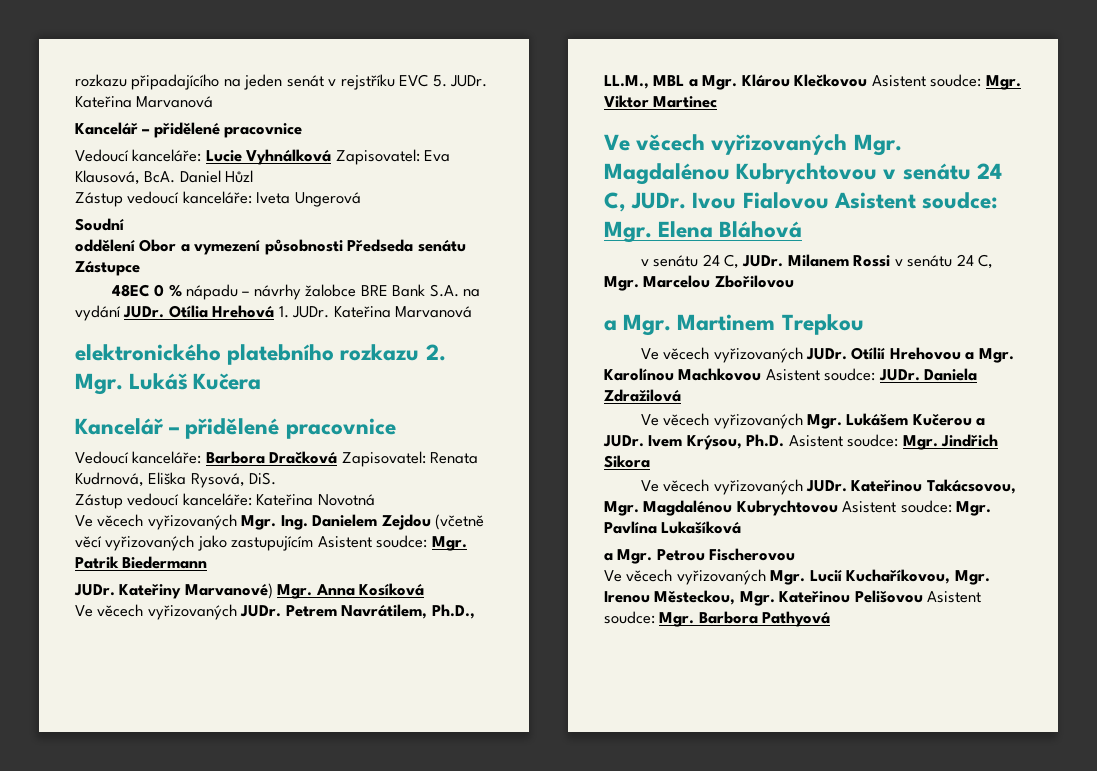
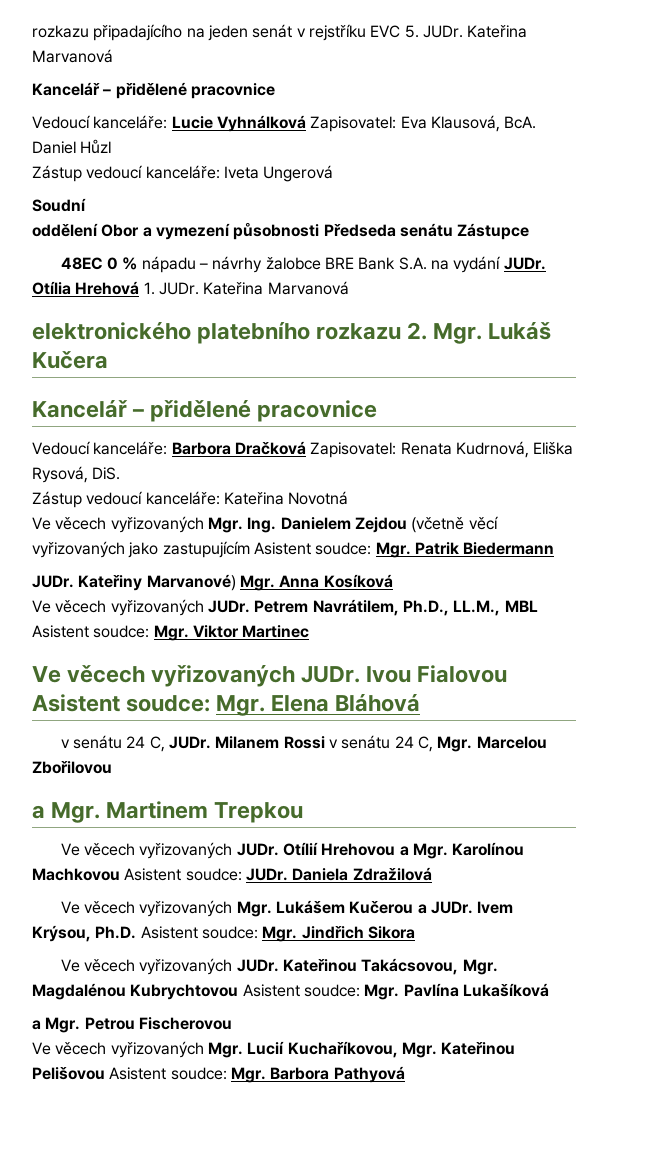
- Petrem Navrátilem, Ph.D., LL.M., MBL a Mgr. Klárou Klečkovou Asistent soudce: Mgr. Viktor Martinec
- Ve věcech vyřizovaných Mgr. Magdalénou Kubrychtovou v senátu 24 C, JUDr.
+ Petrem Navrátilem, Ph.D., LL.M., MBL Asistent soudce: Mgr. Viktor Martinec
+ Ve věcech vyřizovaných JUDr.
- Ve věcech vyřizovaných Mgr. Lucií Kuchaříkovou, Mgr. Irenou Městeckou, Mgr. Kateřinou Pelišovou Asistent soudce: Mgr. Barbora Pathyová
+ Ve věcech vyřizovaných Mgr. Lucií Kuchaříkovou, Mgr. Kateřinou Pelišovou Asistent soudce: Mgr. Barbora Pathyová

